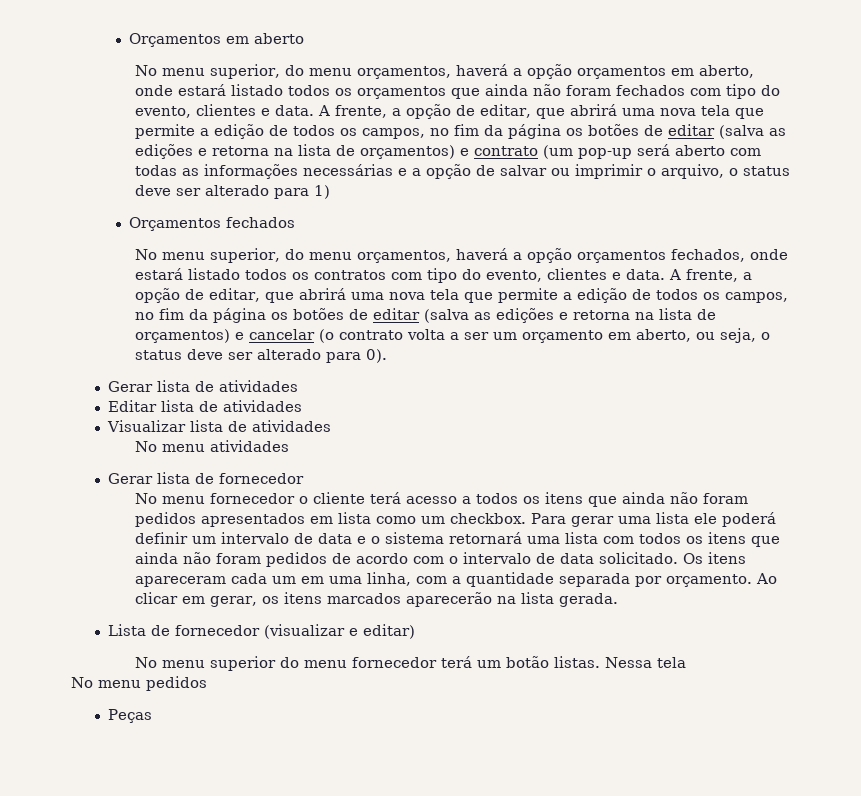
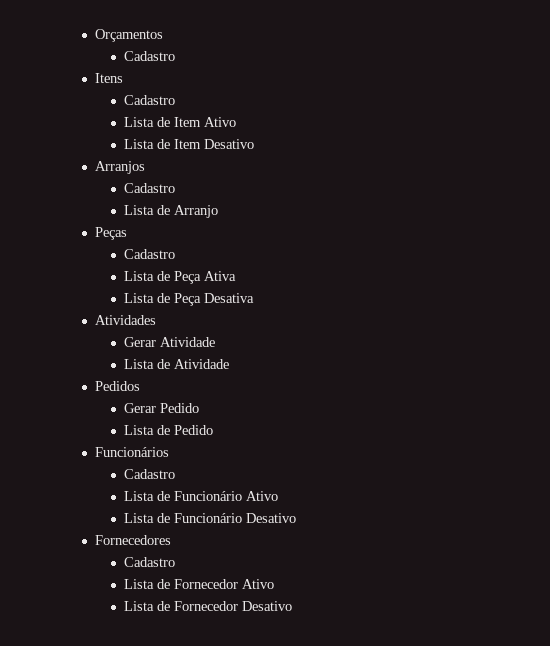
- Orçamentos em aberto
- No menu superior, do menu orçamentos, haverá a opção orçamentos em aberto, onde estará listado todos os orçamentos que ainda não foram fechados com tipo do evento, clientes e data. A frente, a opção de editar, que abrirá uma nova tela que permite a edição de todos os campos, no fim da página os botões de editar (salva as edições e retorna na lista de orçamentos) e contrato (um pop-up será aberto com todas as informações necessárias e a opção de salvar ou imprimir o arquivo, o status deve ser alterado para 1)
- Orçamentos fechados
- No menu superior, do menu orçamentos, haverá a opção orçamentos fechados, onde estará listado todos os contratos com tipo do evento, clientes e data. A frente, a opção de editar, que abrirá uma nova tela que permite a edição de todos os campos, no fim da página os botões de editar (salva as edições e retorna na lista de orçamentos) e cancelar (o contrato volta a ser um orçamento em aberto, ou seja, o status deve ser alterado para 0).
- Gerar lista de atividades
- Editar lista de atividades
- Visualizar lista de atividades
- No menu atividades
- Gerar lista de fornecedor
- No menu fornecedor o cliente terá acesso a todos os itens que ainda não foram pedidos apresentados em lista como um checkbox. Para gerar uma lista ele poderá definir um intervalo de data e o sistema retornará uma lista com todos os itens que ainda não foram pedidos de acordo com o intervalo de data solicitado. Os itens apareceram cada um em uma linha, com a quantidade separada por orçamento. Ao clicar em gerar, os itens marcados aparecerão na lista gerada.
- Lista de fornecedor (visualizar e editar)
- No menu superior do menu fornecedor terá um botão listas. Nessa tela
- No menu pedidos
+ Orçamentos
+ Cadastro
+ Itens
+ Cadastro
+ Lista de Item Ativo
+ Lista de Item Desativo
+ Arranjos
+ Cadastro
+ Lista de Arranjo
  Peças
+ Cadastro
+ Lista de Peça Ativa
+ Lista de Peça Desativa
+ Atividades
+ Gerar Atividade
+ Lista de Atividade
+ Pedidos
+ Gerar Pedido
+ Lista de Pedido
+ Funcionários
+ Cadastro
+ Lista de Funcionário Ativo
+ Lista de Funcionário Desativo
+ Fornecedores
+ Cadastro
+ Lista de Fornecedor Ativo
+ Lista de Fornecedor Desativo

